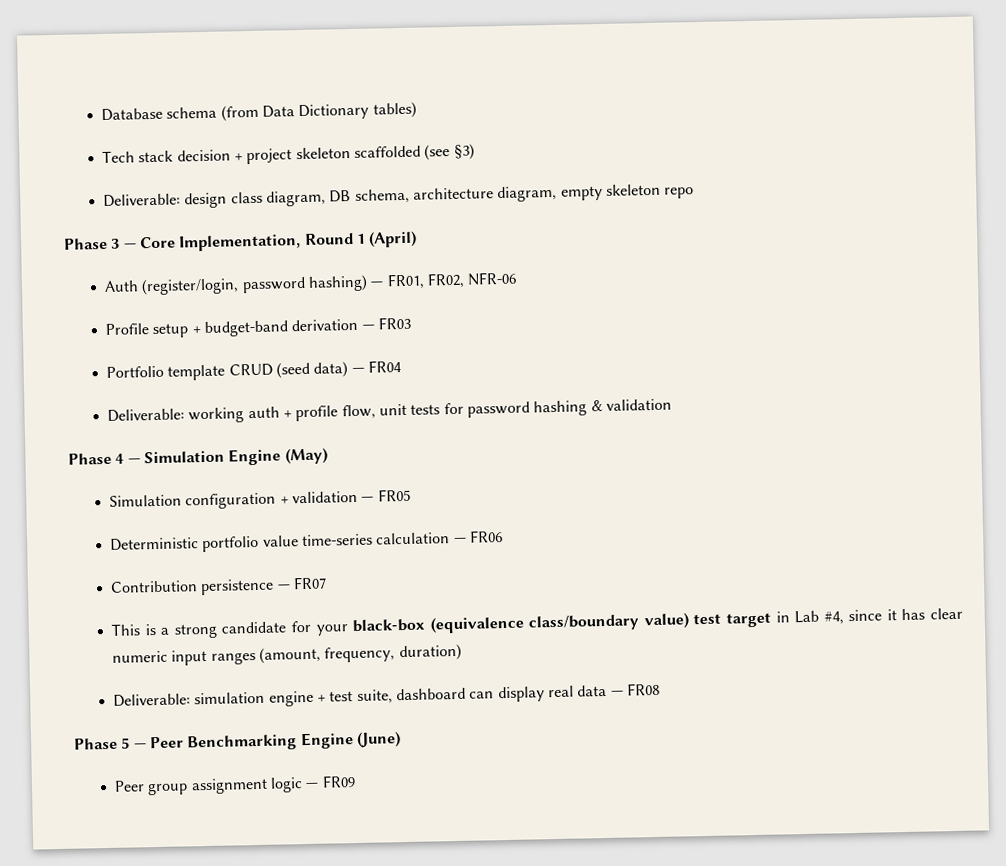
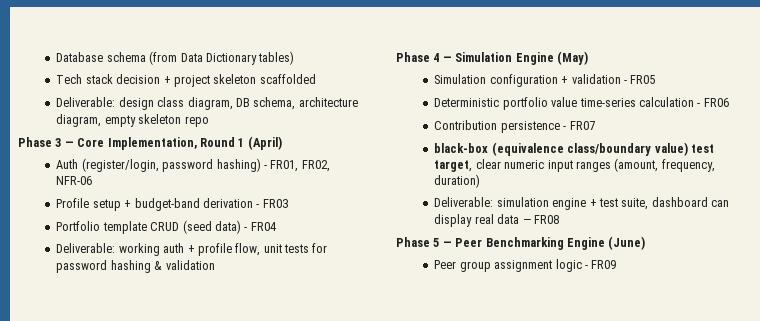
- Tech stack decision + project skeleton scaffolded (see §3)
+ Tech stack decision + project skeleton scaffolded
- Auth (register/login, password hashing) — FR01, FR02, NFR-06
+ Auth (register/login, password hashing) - FR01, FR02, NFR-06
- Profile setup + budget-band derivation — FR03
+ Profile setup + budget-band derivation - FR03
- Portfolio template CRUD (seed data) — FR04
+ Portfolio template CRUD (seed data) - FR04
- Simulation configuration + validation — FR05
+ Simulation configuration + validation - FR05
- Deterministic portfolio value time-series calculation — FR06
+ Deterministic portfolio value time-series calculation - FR06
- Contribution persistence — FR07
+ Contribution persistence - FR07
- This is a strong candidate for your black-box (equivalence class/boundary value) test target in Lab #4, since it has clear numeric input ranges (amount, frequency, duration)
+ black-box (equivalence class/boundary value) test target, clear numeric input ranges (amount, frequency, duration)
- Peer group assignment logic — FR09
+ Peer group assignment logic - FR09

